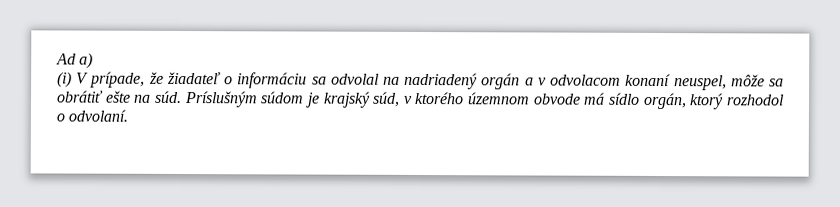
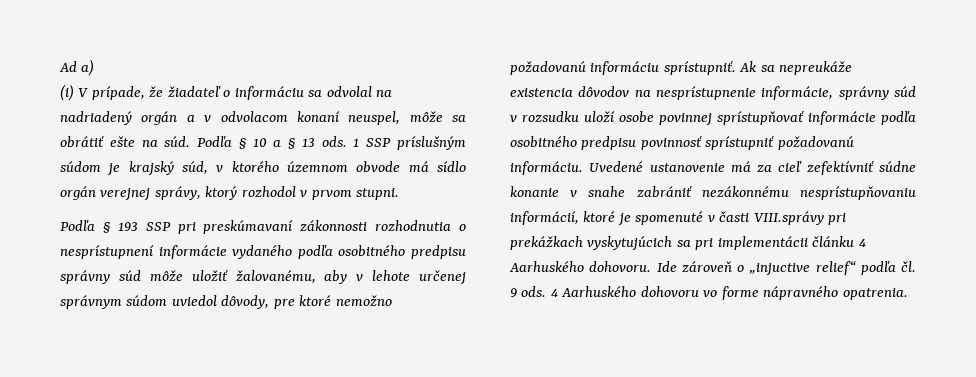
- Príslušným súdom je krajský súd, v ktorého územnom obvode má sídlo orgán, ktorý rozhodol o odvolaní.
+ Podľa § 10 a § 13 ods. 1 SSP príslušným súdom je krajský súd, v ktorého územnom obvode má sídlo orgán verejnej správy, ktorý rozhodol v prvom stupni.
+ Podľa § 193 SSP pri preskúmavaní zákonnosti rozhodnutia o nesprístupnení informácie vydaného podľa osobitného predpisu správny súd môže uložiť žalovanému, aby v lehote určenej správnym súdom uviedol dôvody, pre ktoré nemožno požadovanú informáciu sprístupniť. Ak sa nepreukáže existencia dôvodov na nesprístupnenie informácie, správny súd v rozsudku uloží osobe povinnej sprístupňovať informácie podľa osobitného predpisu povinnosť sprístupniť požadovanú informáciu. Uvedené ustanovenie má za cieľ zefektívniť súdne konanie v snahe zabrániť nezákonnému nesprístupňovaniu informácií, ktoré je spomenuté v časti VIII.správy pri prekážkach vyskytujúcich sa pri implementácii článku 4 Aarhuského dohovoru. Ide zároveň o „injuctive relief“ podľa čl. 9 ods. 4 Aarhuského dohovoru vo forme nápravného opatrenia.

